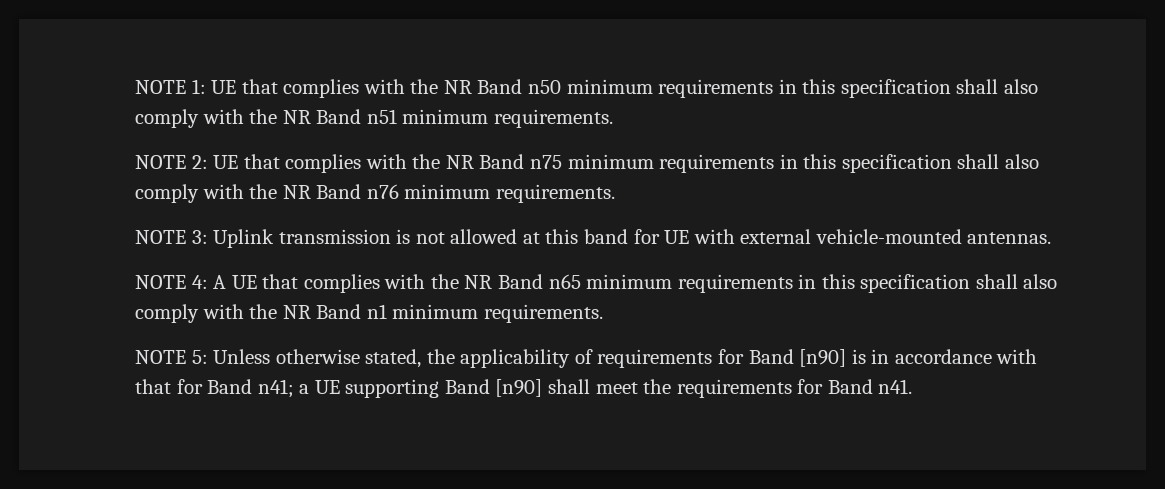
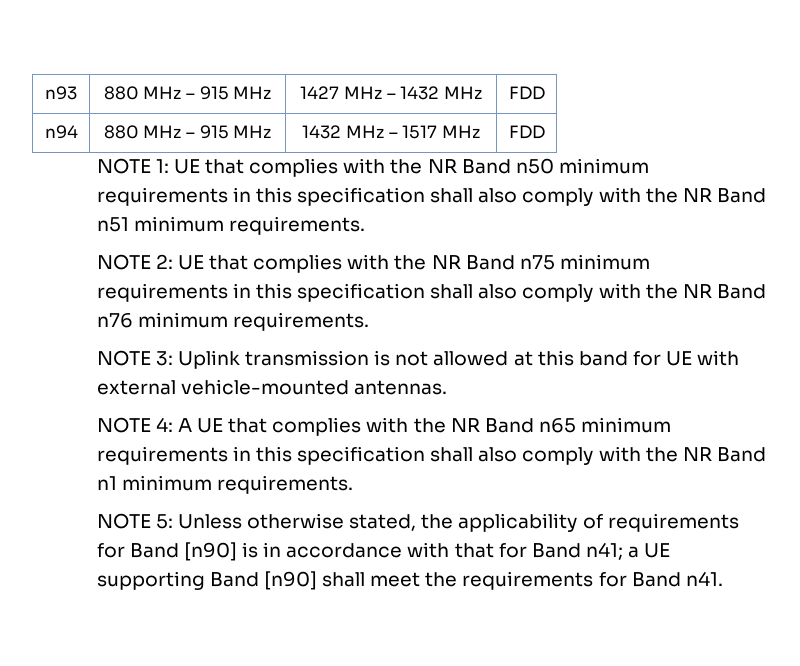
+ n93 | 880 MHz – 915 MHz | 1427 MHz – 1432 MHz | FDD
+ n94 | 880 MHz – 915 MHz | 1432 MHz – 1517 MHz | FDD

